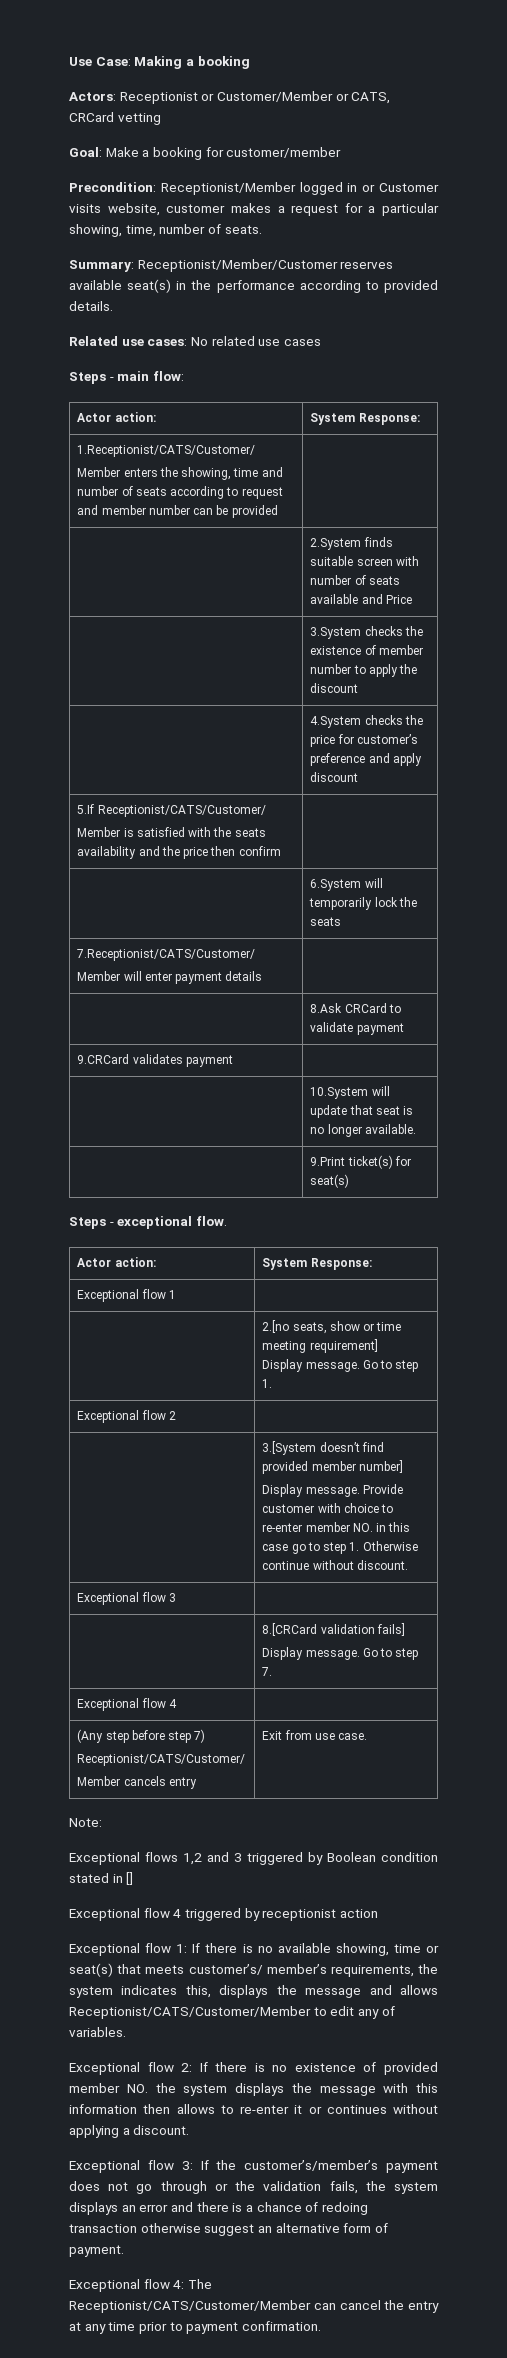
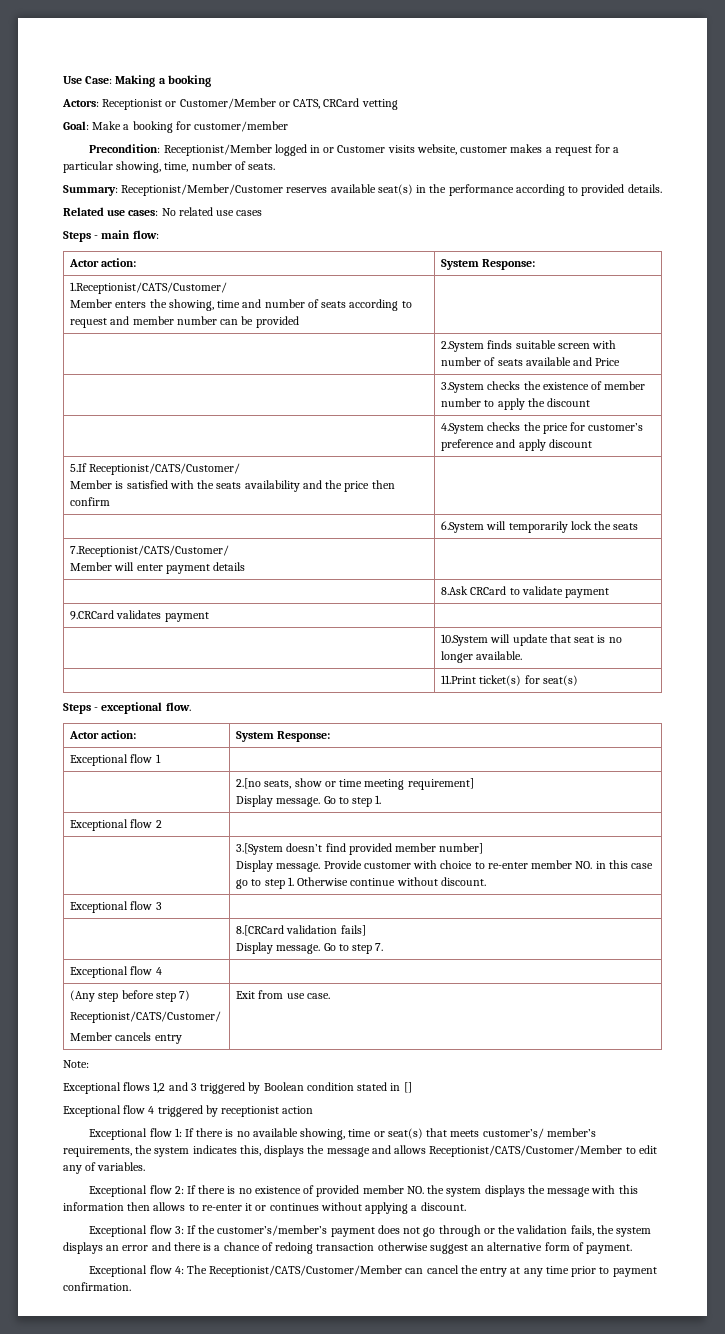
- | 9.Print ticket(s) for seat(s)
+ | 11.Print ticket(s) for seat(s)

